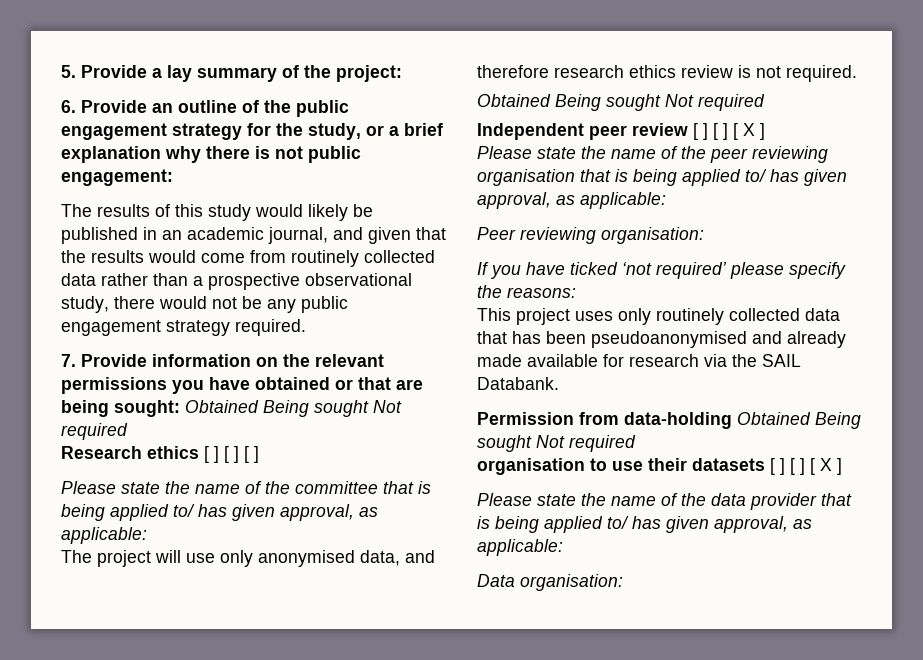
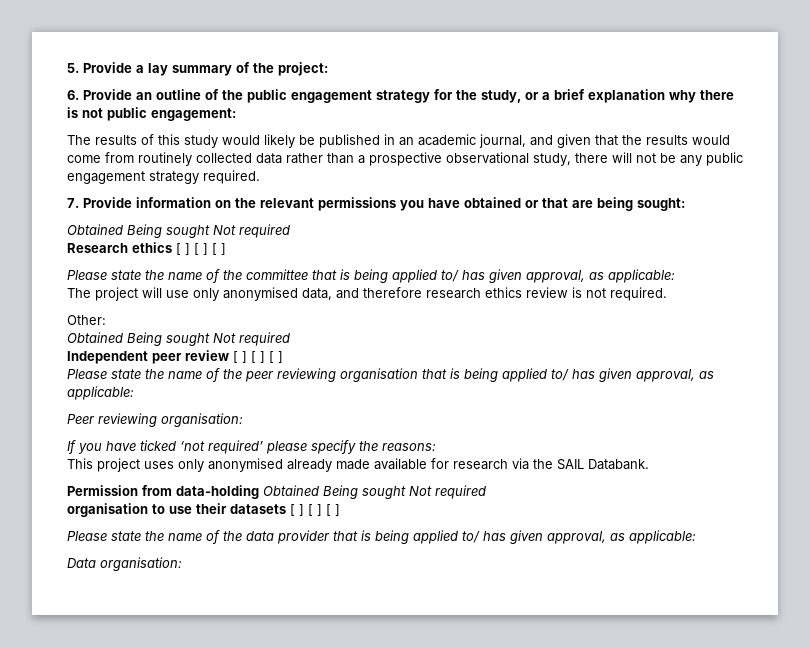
- The results of this study would likely be published in an academic journal, and given that the results would come from routinely collected data rather than a prospective observational study, there would not be any public engagement strategy required.
+ The results of this study would likely be published in an academic journal, and given that the results would come from routinely collected data rather than a prospective observational study, there will not be any public engagement strategy required.
- 7. Provide information on the relevant permissions you have obtained or that are being sought: Obtained Being sought Not required
+ 7. Provide information on the relevant permissions you have obtained or that are being sought:
+ Obtained Being sought Not required
+ Other:
- Independent peer review [ ] [ ] [ X ]
+ Independent peer review [ ] [ ] [ ]
- This project uses only routinely collected data that has been pseudoanonymised and already made available for research via the SAIL Databank.
+ This project uses only anonymised already made available for research via the SAIL Databank.
- organisation to use their datasets [ ] [ ] [ X ]
+ organisation to use their datasets [ ] [ ] [ ]

